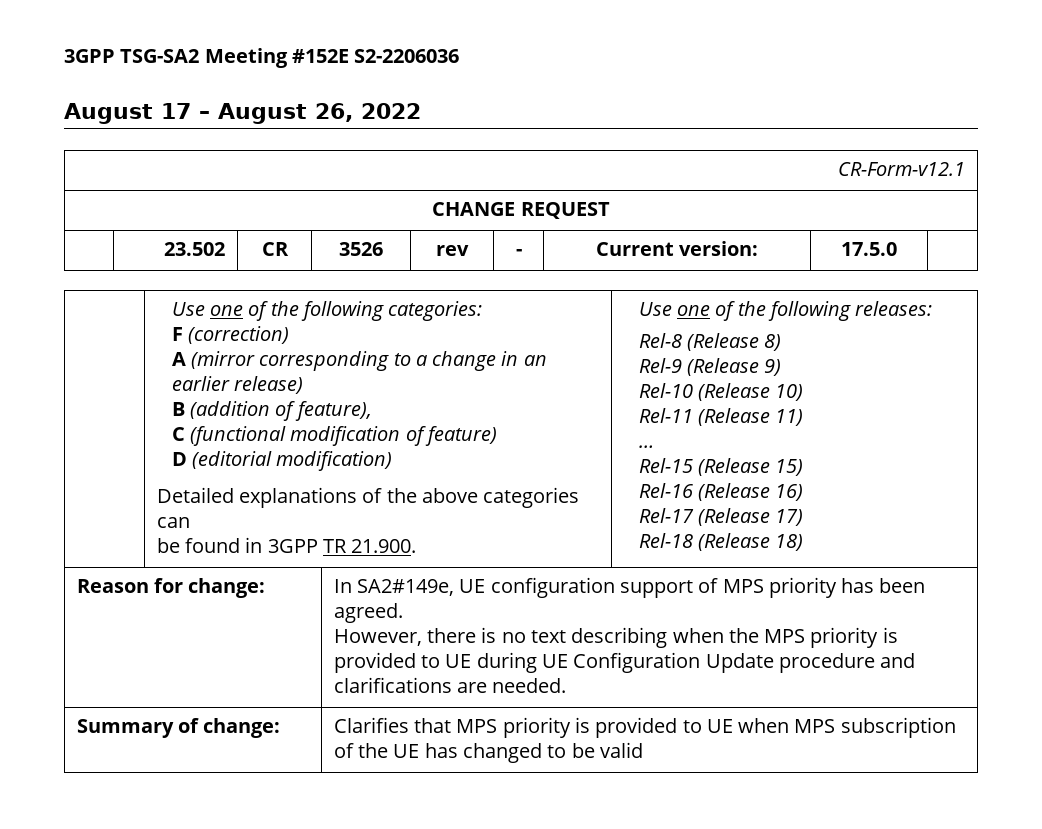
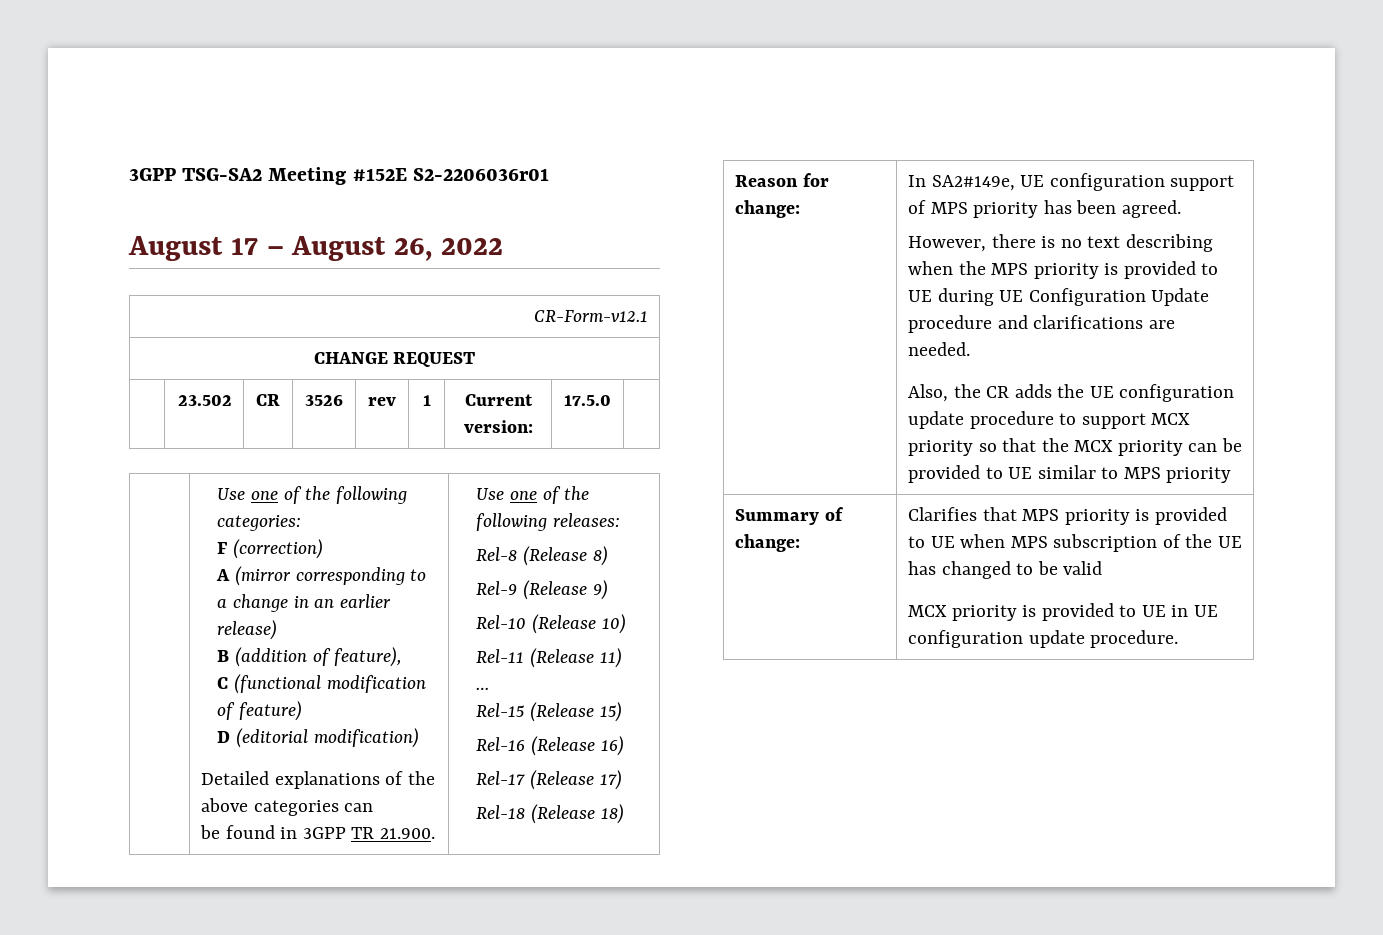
- 3GPP TSG-SA2 Meeting #152E S2-2206036
+ 3GPP TSG-SA2 Meeting #152E S2-2206036r01
- | 23.502 | CR | 3526 | rev | - | Current version: | 17.5.0 |
+ | 23.502 | CR | 3526 | rev | 1 | Current version: | 17.5.0 |
+ Also, the CR adds the UE configuration update procedure to support MCX priority so that the MCX priority can be provided to UE similar to MPS priority
  Summary of change: | Clarifies that MPS priority is provided to UE when MPS subscription of the UE has changed to be valid
+ MCX priority is provided to UE in UE configuration update procedure.

